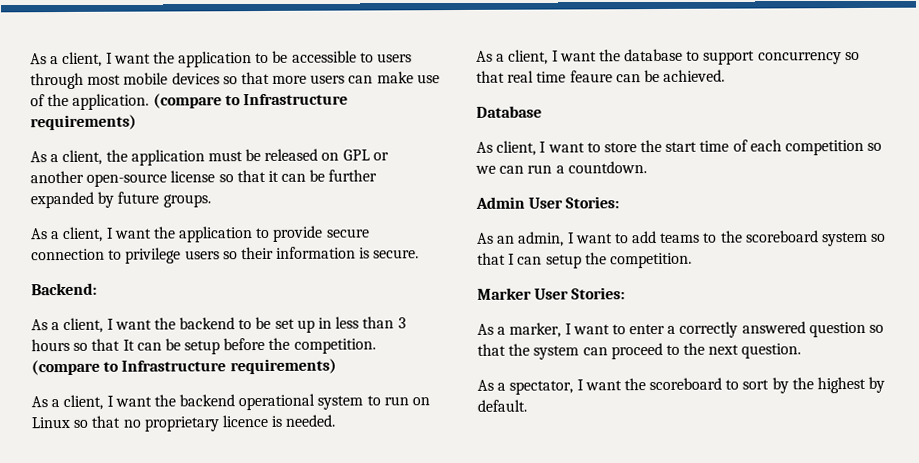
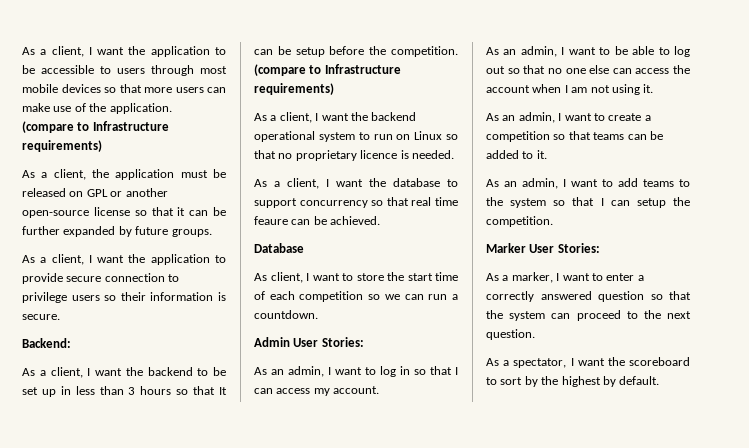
+ As an admin, I want to log in so that I can access my account.
+ As an admin, I want to be able to log out so that no one else can access the account when I am not using it.
+ As an admin, I want to create a competition so that teams can be added to it.
- As an admin, I want to add teams to the scoreboard system so that I can setup the competition.
+ As an admin, I want to add teams to the system so that I can setup the competition.

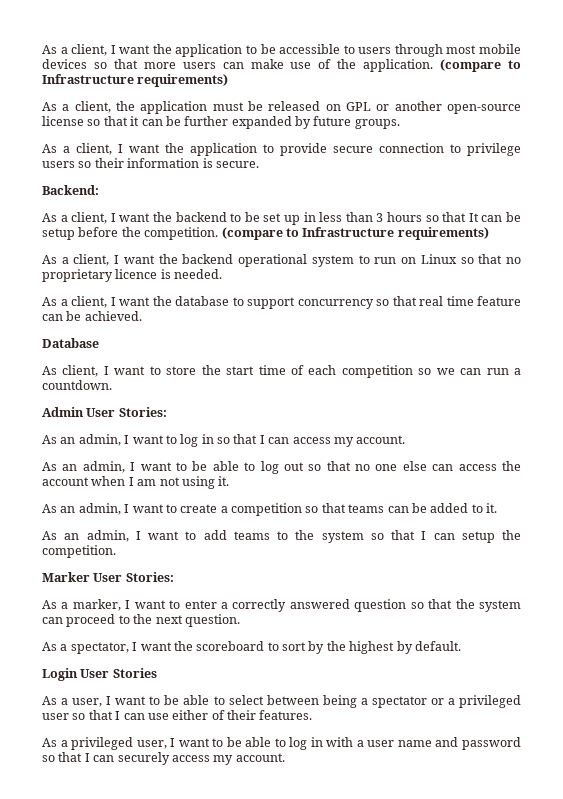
- As a client, I want the database to support concurrency so that real time feaure can be achieved.
+ As a client, I want the database to support concurrency so that real time feature can be achieved.
+ Login User Stories
+ As a user, I want to be able to select between being a spectator or a privileged user so that I can use either of their features.
+ As a privileged user, I want to be able to log in with a user name and password so that I can securely access my account.

